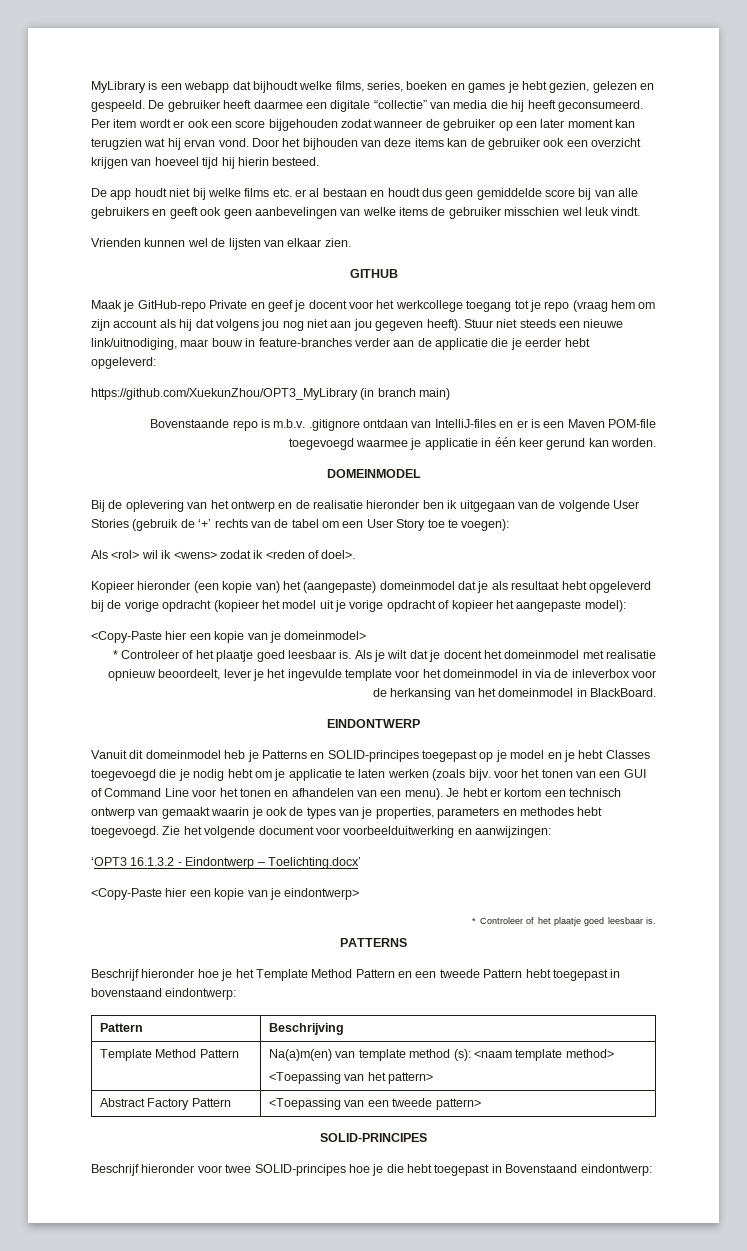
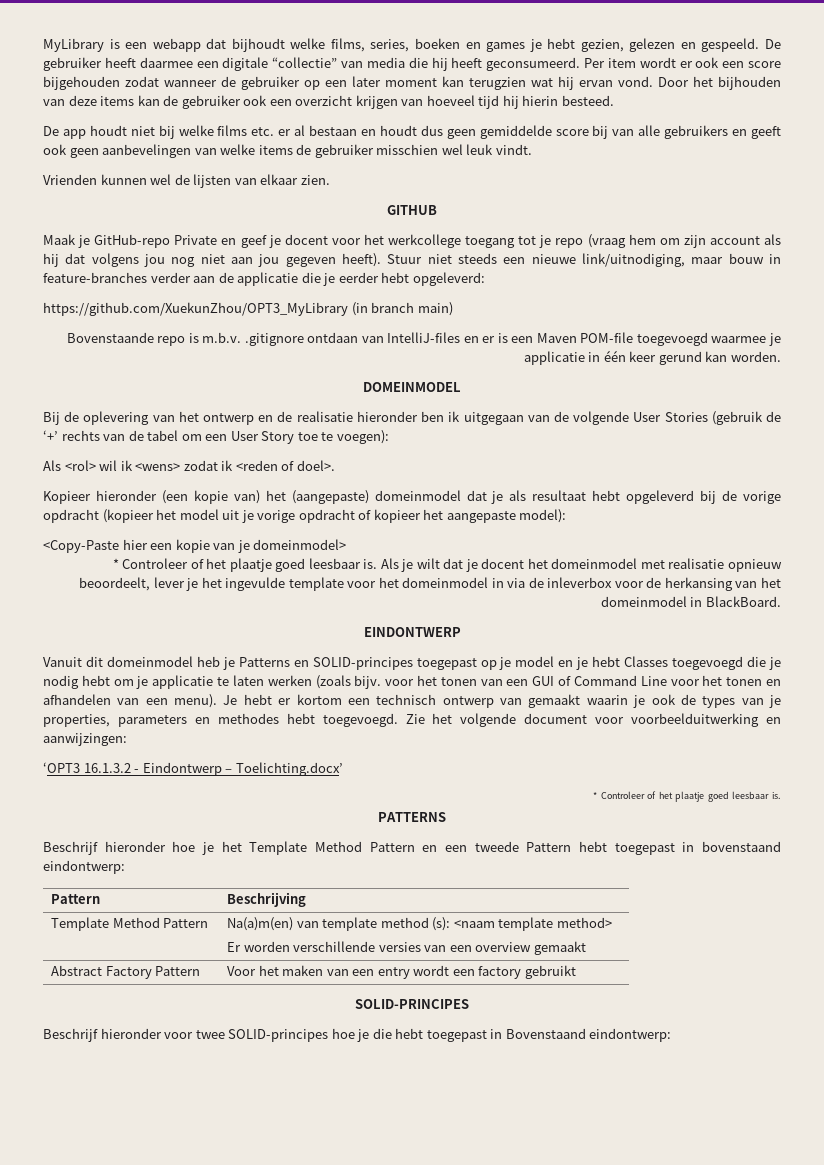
- <Copy-Paste hier een kopie van je eindontwerp>
  Template Method Pattern | Na(a)m(en) van template method (s): <naam template method>
- <Toepassing van het pattern>
- Abstract Factory Pattern | <Toepassing van een tweede pattern>
+ Er worden verschillende versies van een overview gemaakt
+ Abstract Factory Pattern | Voor het maken van een entry wordt een factory gebruikt

